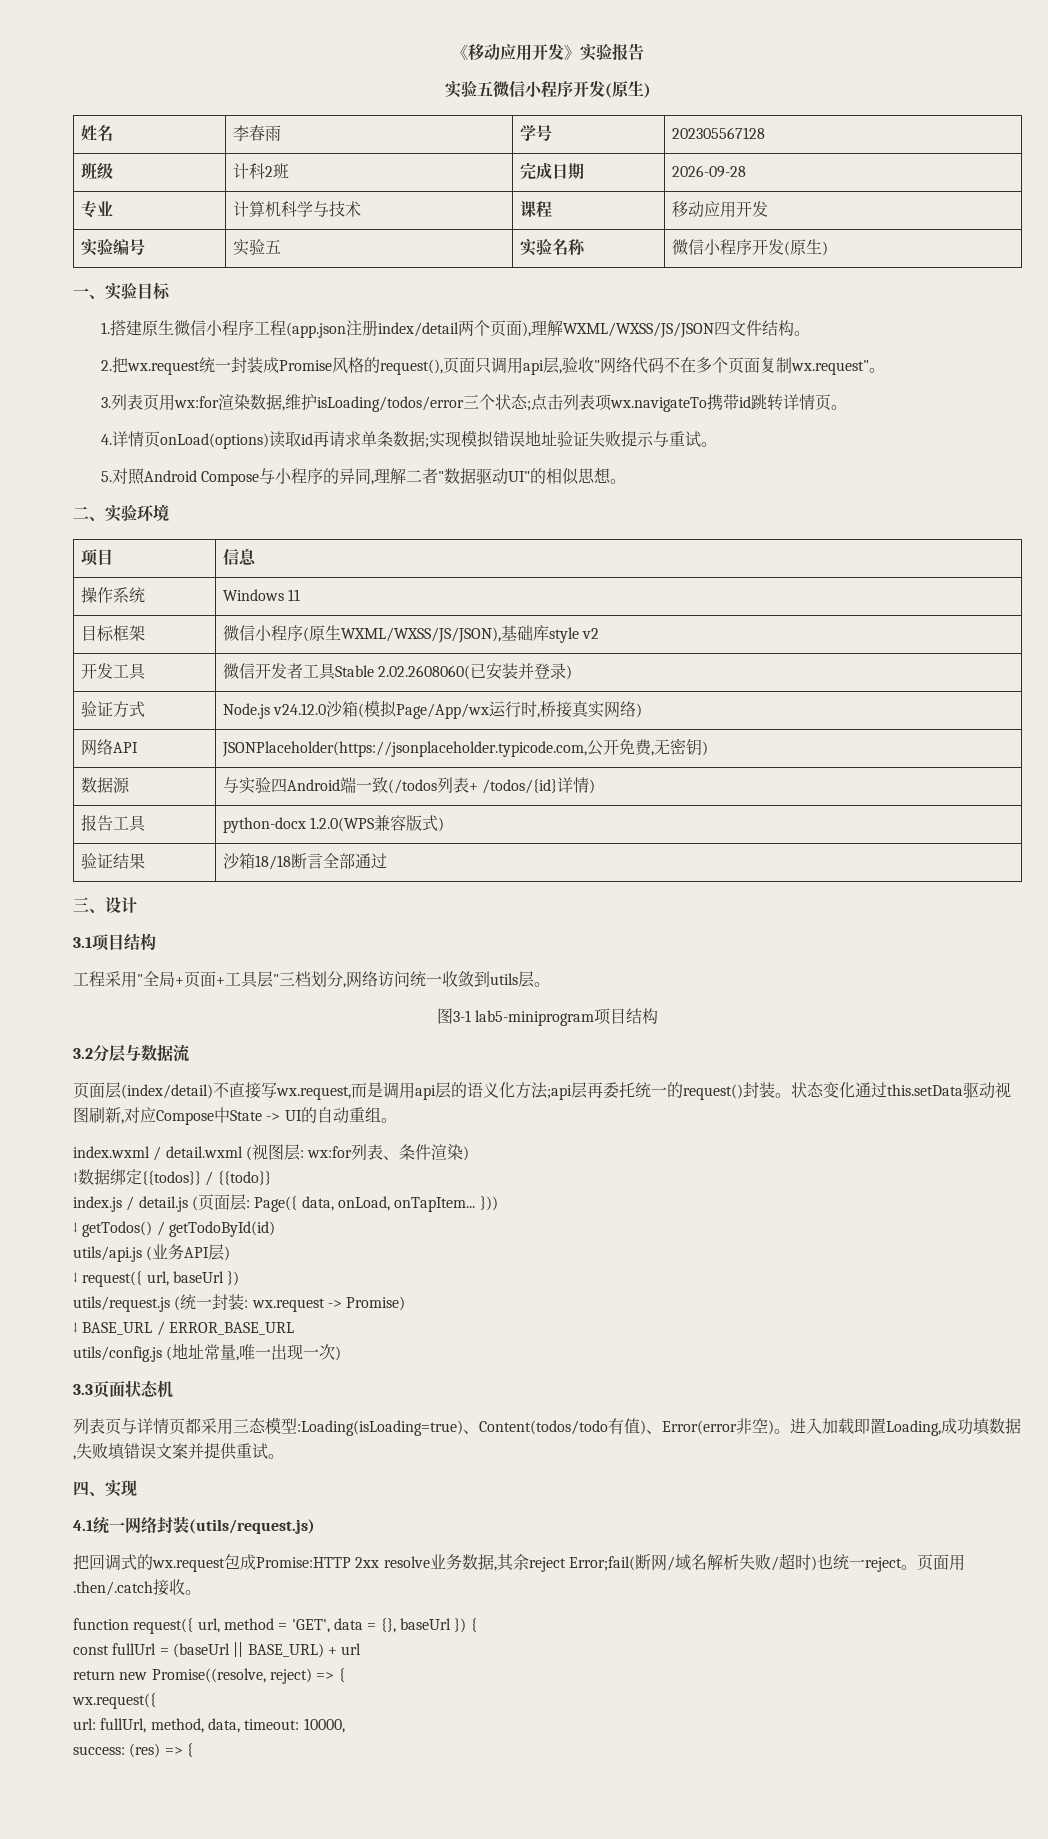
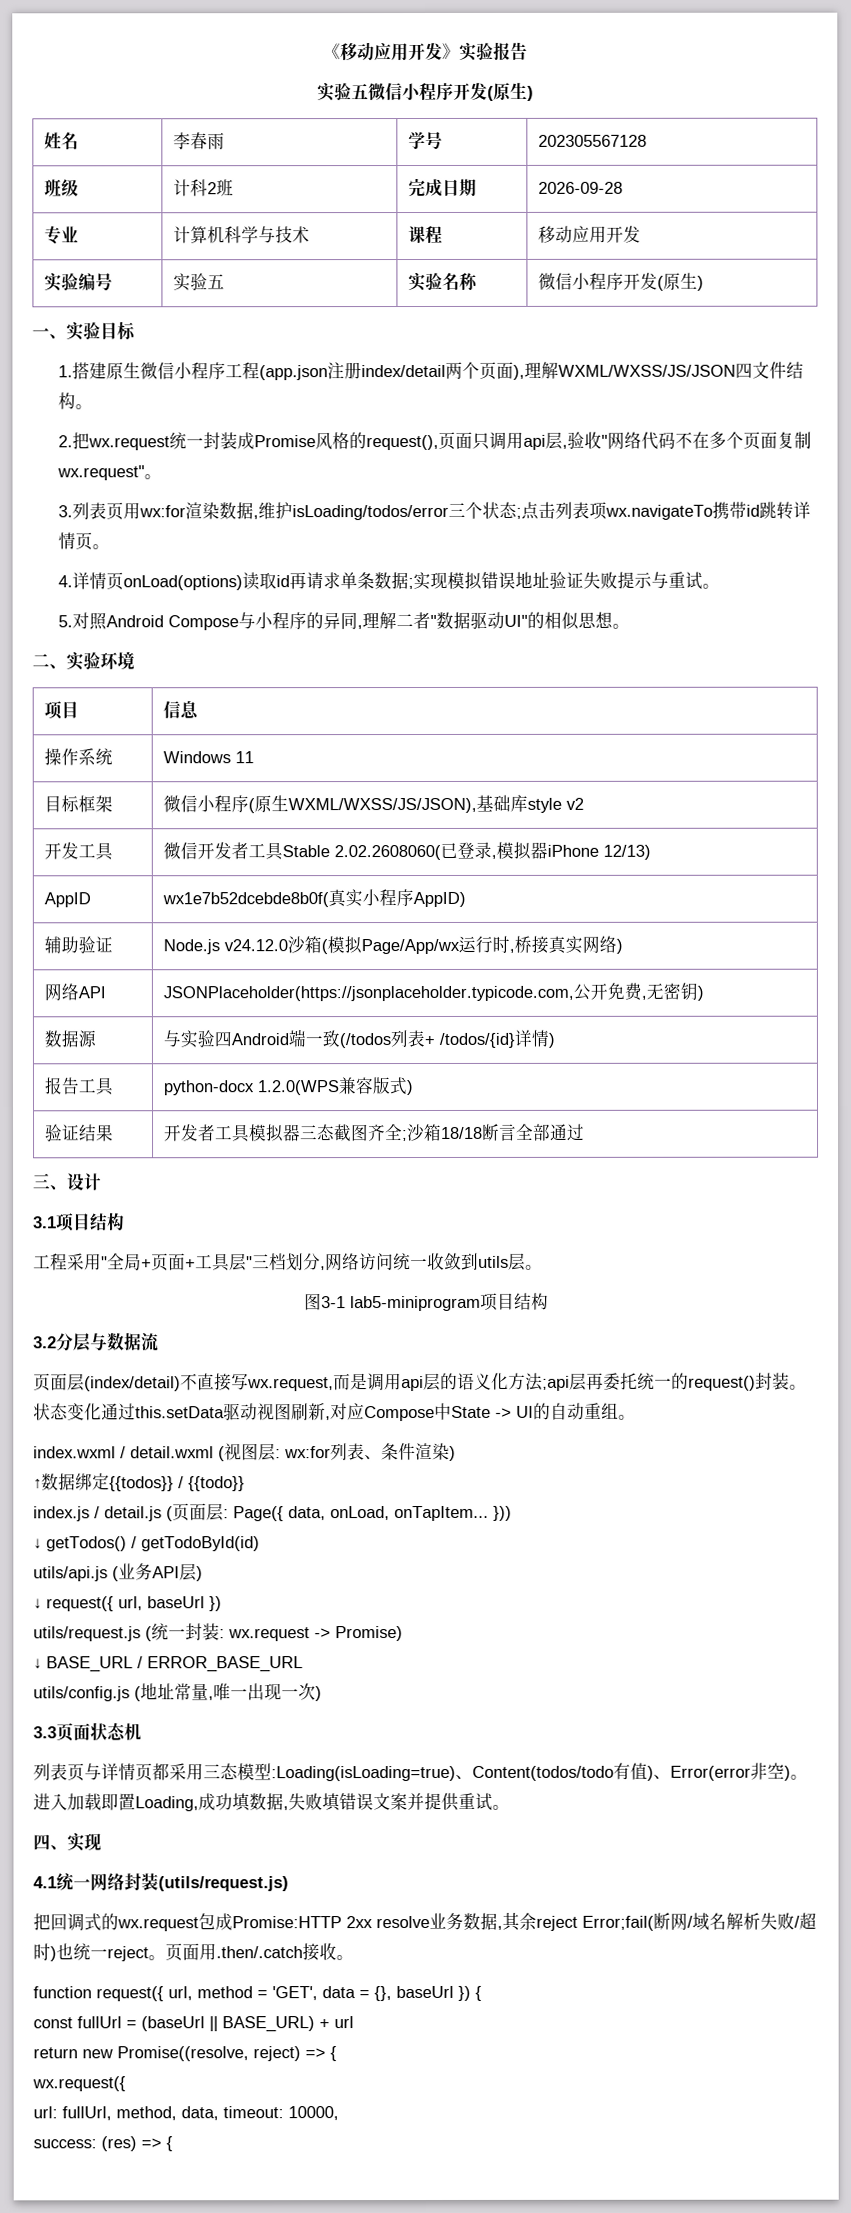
- 开发工具 | 微信开发者工具Stable 2.02.2608060(已安装并登录)
- 验证方式 | Node.js v24.12.0沙箱(模拟Page/App/wx运行时,桥接真实网络)
+ 开发工具 | 微信开发者工具Stable 2.02.2608060(已登录,模拟器iPhone 12/13)
+ AppID | wx1e7b52dcebde8b0f(真实小程序AppID)
+ 辅助验证 | Node.js v24.12.0沙箱(模拟Page/App/wx运行时,桥接真实网络)
- 验证结果 | 沙箱18/18断言全部通过
+ 验证结果 | 开发者工具模拟器三态截图齐全;沙箱18/18断言全部通过

